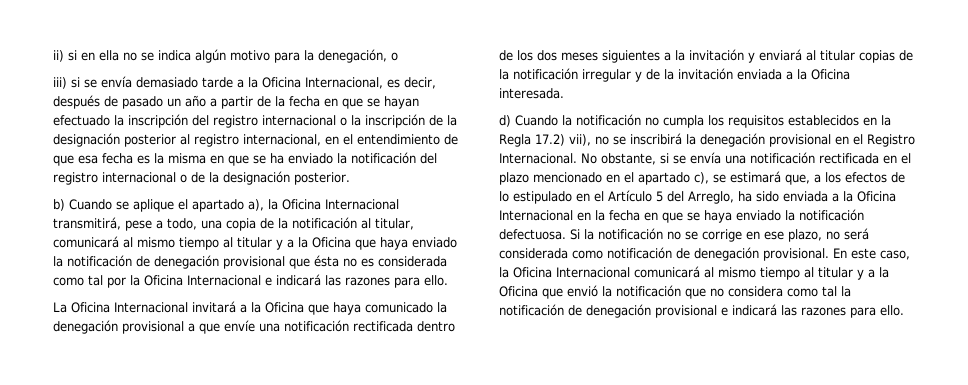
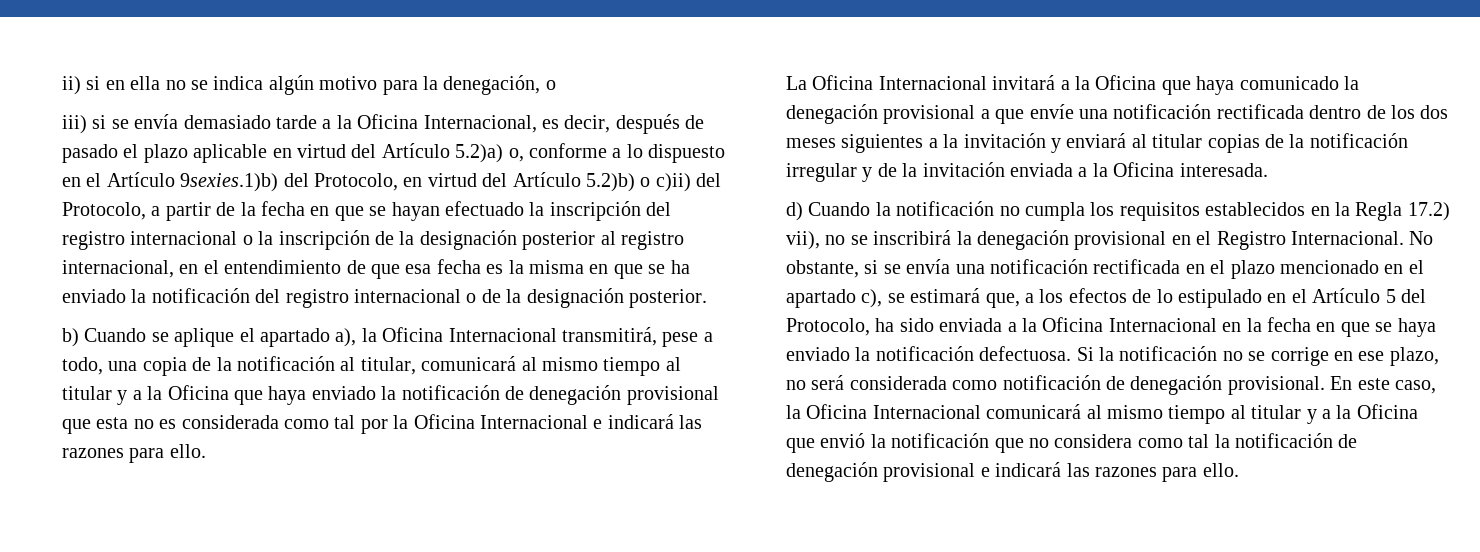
- iii) si se envía demasiado tarde a la Oficina Internacional, es decir, después de pasado un año a partir de la fecha en que se hayan efectuado la inscripción del registro internacional o la inscripción de la designación posterior al registro internacional, en el entendimiento de que esa fecha es la misma en que se ha enviado la notificación del registro internacional o de la designación posterior.
+ iii) si se envía demasiado tarde a la Oficina Internacional, es decir, después de pasado el plazo aplicable en virtud del Artículo 5.2)a) o, conforme a lo dispuesto en el Artículo 9sexies.1)b) del Protocolo, en virtud del Artículo 5.2)b) o c)ii) del Protocolo, a partir de la fecha en que se hayan efectuado la inscripción del registro internacional o la inscripción de la designación posterior al registro internacional, en el entendimiento de que esa fecha es la misma en que se ha enviado la notificación del registro internacional o de la designación posterior.
- b) Cuando se aplique el apartado a), la Oficina Internacional transmitirá, pese a todo, una copia de la notificación al titular, comunicará al mismo tiempo al titular y a la Oficina que haya enviado la notificación de denegación provisional que ésta no es considerada como tal por la Oficina Internacional e indicará las razones para ello.
+ b) Cuando se aplique el apartado a), la Oficina Internacional transmitirá, pese a todo, una copia de la notificación al titular, comunicará al mismo tiempo al titular y a la Oficina que haya enviado la notificación de denegación provisional que esta no es considerada como tal por la Oficina Internacional e indicará las razones para ello.
- No obstante, si se envía una notificación rectificada en el plazo mencionado en el apartado c), se estimará que, a los efectos de lo estipulado en el Artículo 5 del Arreglo, ha sido enviada a la Oficina Internacional en la fecha en que se haya enviado la notificación defectuosa.
+ No obstante, si se envía una notificación rectificada en el plazo mencionado en el apartado c), se estimará que, a los efectos de lo estipulado en el Artículo 5 del Protocolo, ha sido enviada a la Oficina Internacional en la fecha en que se haya enviado la notificación defectuosa.

